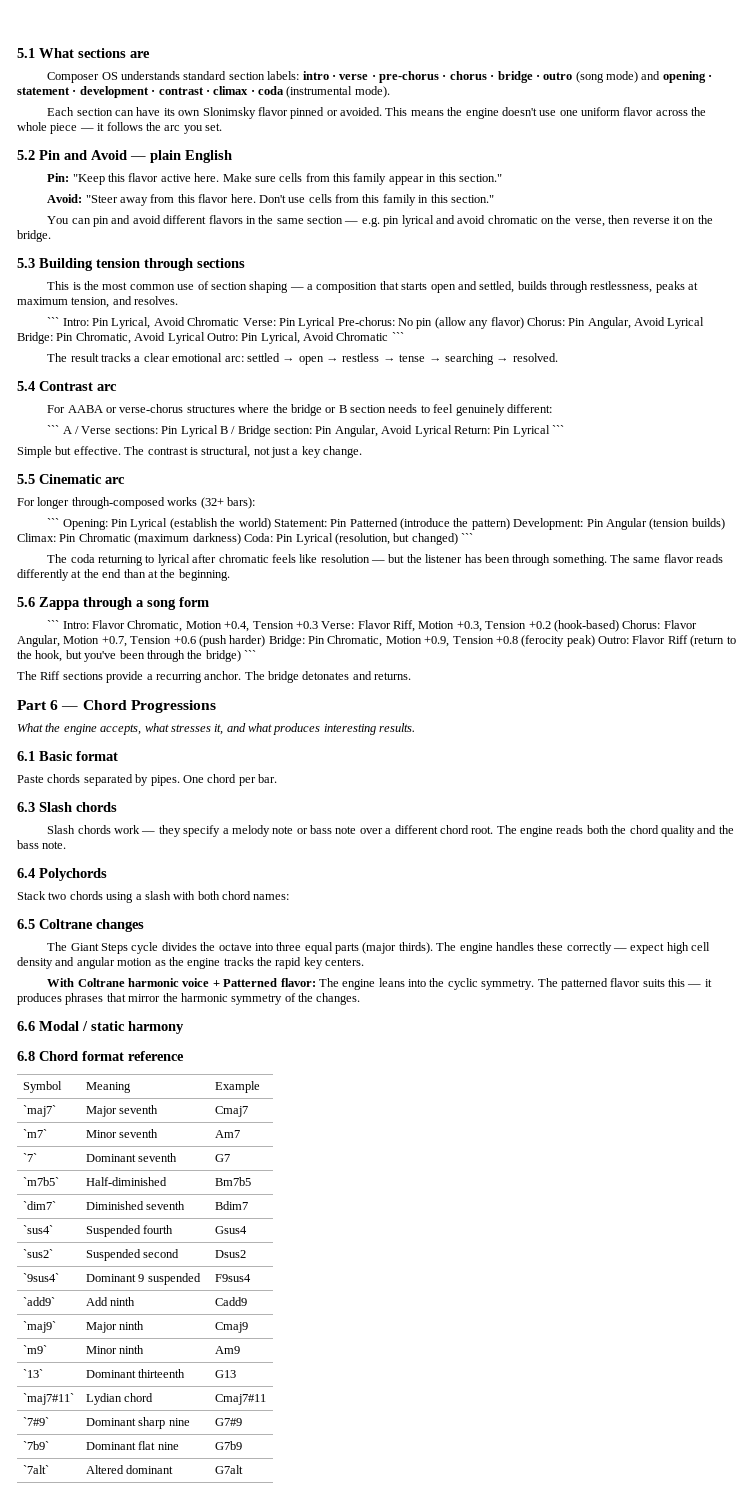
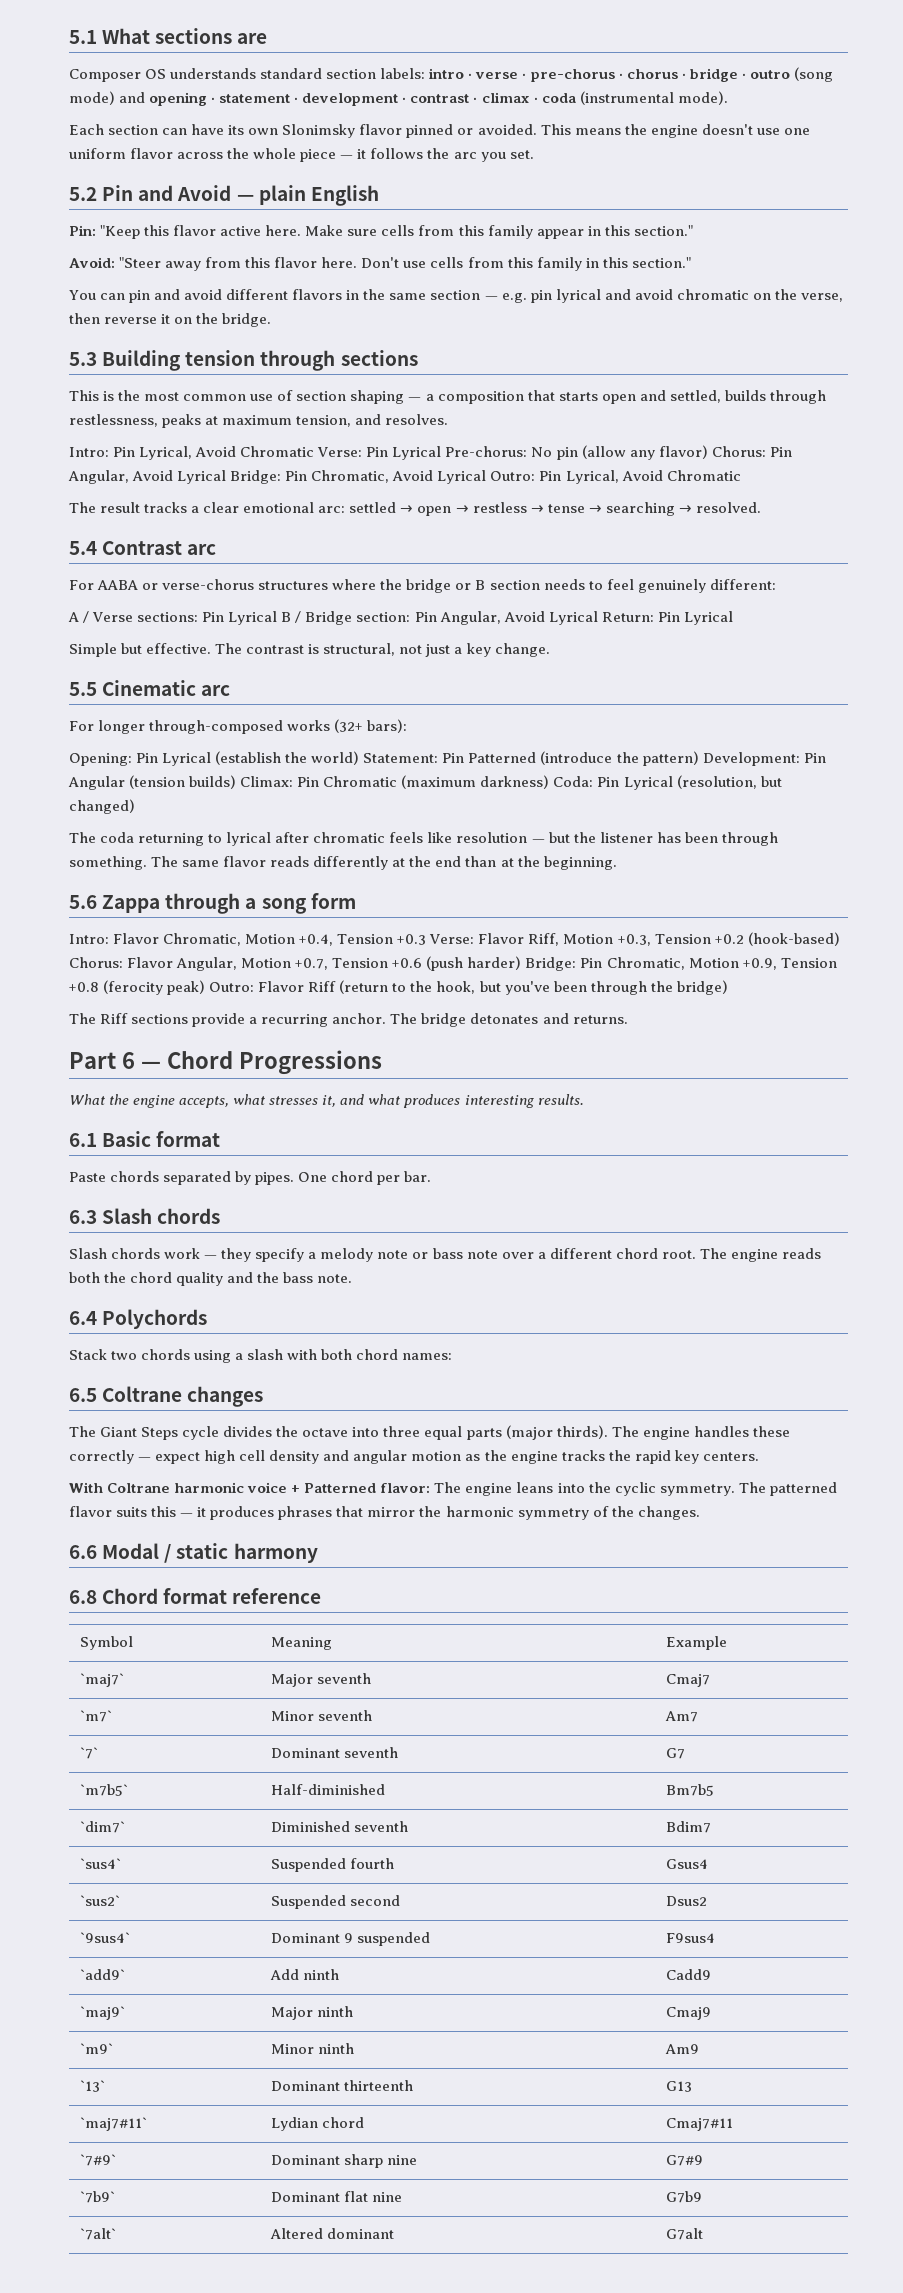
- ``` Intro: Pin Lyrical, Avoid Chromatic Verse: Pin Lyrical Pre-chorus: No pin (allow any flavor) Chorus: Pin Angular, Avoid Lyrical Bridge: Pin Chromatic, Avoid Lyrical Outro: Pin Lyrical, Avoid Chromatic ```
+ Intro: Pin Lyrical, Avoid Chromatic Verse: Pin Lyrical Pre-chorus: No pin (allow any flavor) Chorus: Pin Angular, Avoid Lyrical Bridge: Pin Chromatic, Avoid Lyrical Outro: Pin Lyrical, Avoid Chromatic
- ``` A / Verse sections: Pin Lyrical B / Bridge section: Pin Angular, Avoid Lyrical Return: Pin Lyrical ```
+ A / Verse sections: Pin Lyrical B / Bridge section: Pin Angular, Avoid Lyrical Return: Pin Lyrical
- ``` Opening: Pin Lyrical (establish the world) Statement: Pin Patterned (introduce the pattern) Development: Pin Angular (tension builds) Climax: Pin Chromatic (maximum darkness) Coda: Pin Lyrical (resolution, but changed) ```
+ Opening: Pin Lyrical (establish the world) Statement: Pin Patterned (introduce the pattern) Development: Pin Angular (tension builds) Climax: Pin Chromatic (maximum darkness) Coda: Pin Lyrical (resolution, but changed)
- ``` Intro: Flavor Chromatic, Motion +0.4, Tension +0.3 Verse: Flavor Riff, Motion +0.3, Tension +0.2 (hook-based) Chorus: Flavor Angular, Motion +0.7, Tension +0.6 (push harder) Bridge: Pin Chromatic, Motion +0.9, Tension +0.8 (ferocity peak) Outro: Flavor Riff (return to the hook, but you've been through the bridge) ```
+ Intro: Flavor Chromatic, Motion +0.4, Tension +0.3 Verse: Flavor Riff, Motion +0.3, Tension +0.2 (hook-based) Chorus: Flavor Angular, Motion +0.7, Tension +0.6 (push harder) Bridge: Pin Chromatic, Motion +0.9, Tension +0.8 (ferocity peak) Outro: Flavor Riff (return to the hook, but you've been through the bridge)

